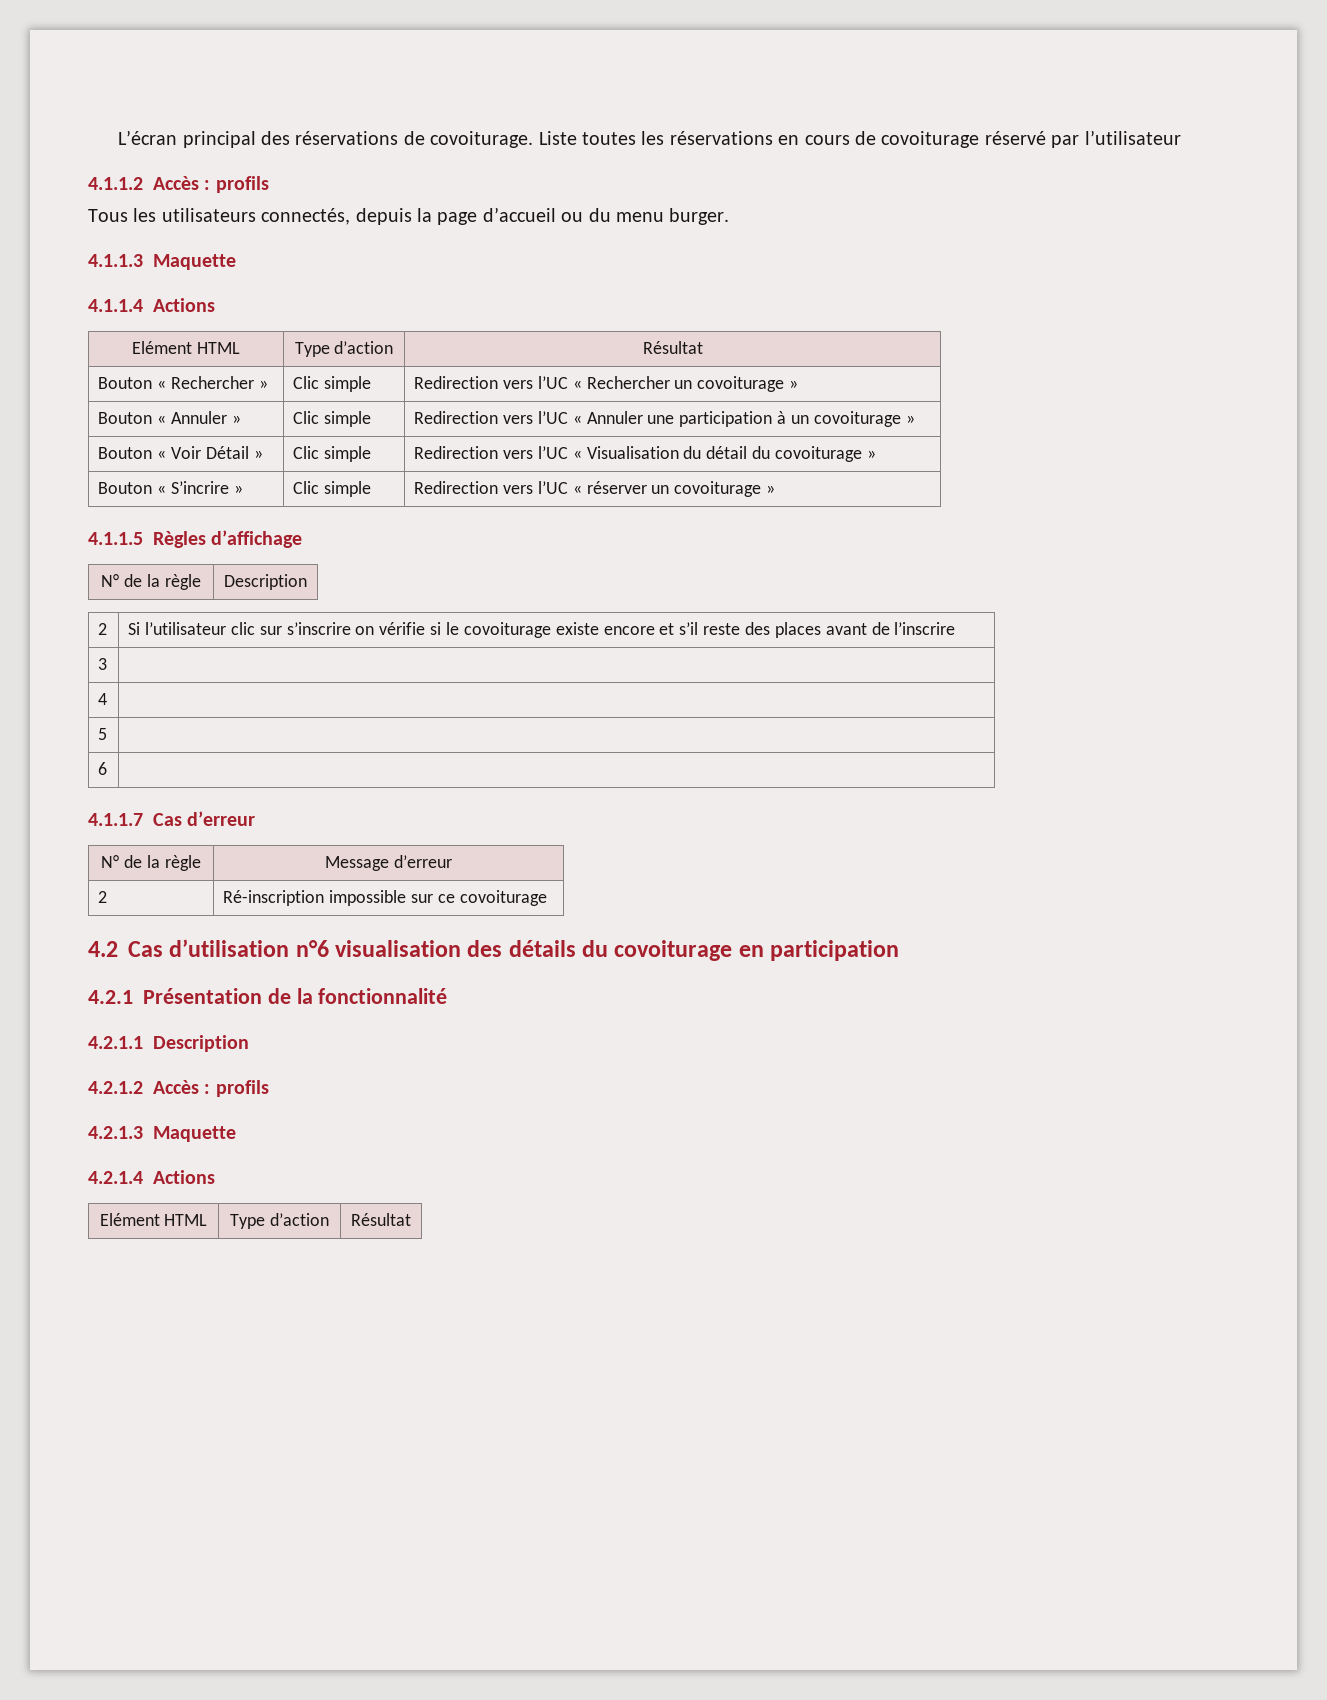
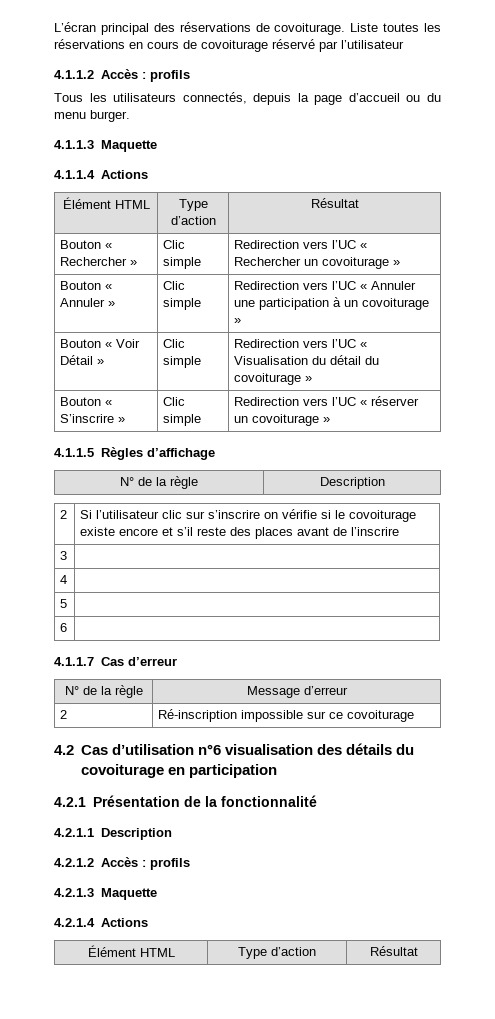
  4.1.1.4 Actions
- Elément HTML | Type d’action | Résultat
+ Élément HTML | Type d’action | Résultat
- Bouton « S’incrire » | Clic simple | Redirection vers l’UC « réserver un covoiturage »
+ Bouton « S’inscrire » | Clic simple | Redirection vers l’UC « réserver un covoiturage »
  4.2.1.4 Actions
- Elément HTML | Type d’action | Résultat
+ Élément HTML | Type d’action | Résultat

